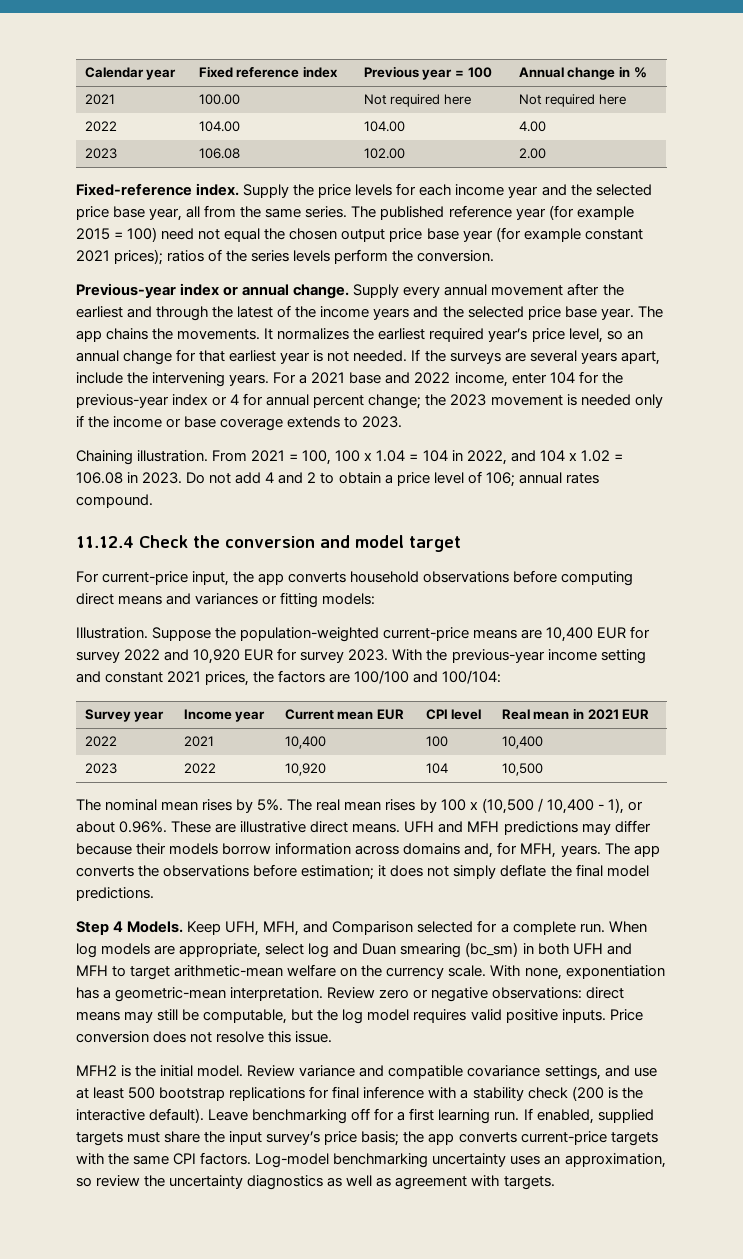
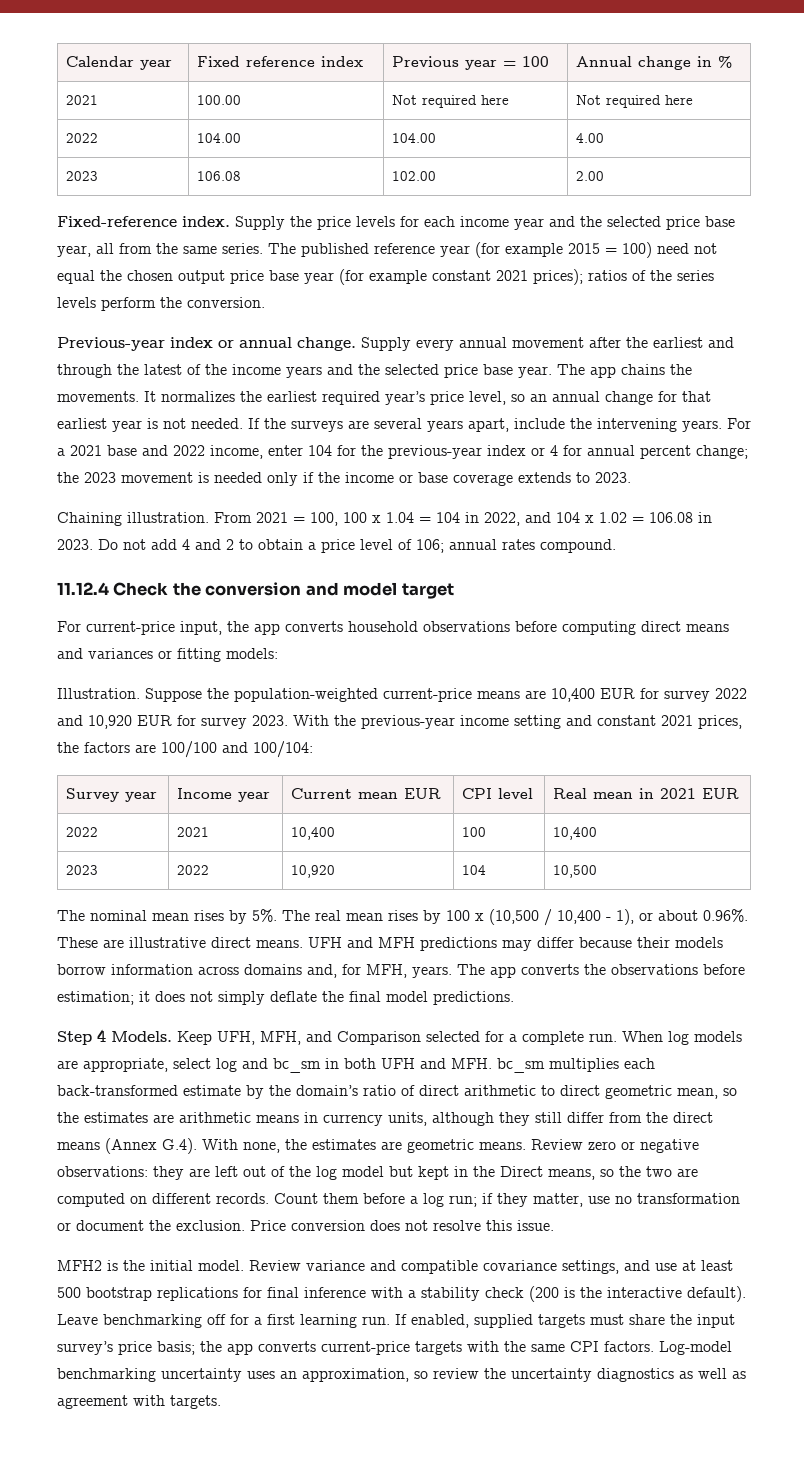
- When log models are appropriate, select log and Duan smearing (bc_sm) in both UFH and MFH to target arithmetic-mean welfare on the currency scale. With none, exponentiation has a geometric-mean interpretation.
+ When log models are appropriate, select log and bc_sm in both UFH and MFH. bc_sm multiplies each back-transformed estimate by the domain’s ratio of direct arithmetic to direct geometric mean, so the estimates are arithmetic means in currency units, although they still differ from the direct means (Annex G.4). With none, the estimates are geometric means.
- Review zero or negative observations: direct means may still be computable, but the log model requires valid positive inputs.
+ Review zero or negative observations: they are left out of the log model but kept in the Direct means, so the two are computed on different records. Count them before a log run; if they matter, use no transformation or document the exclusion.

